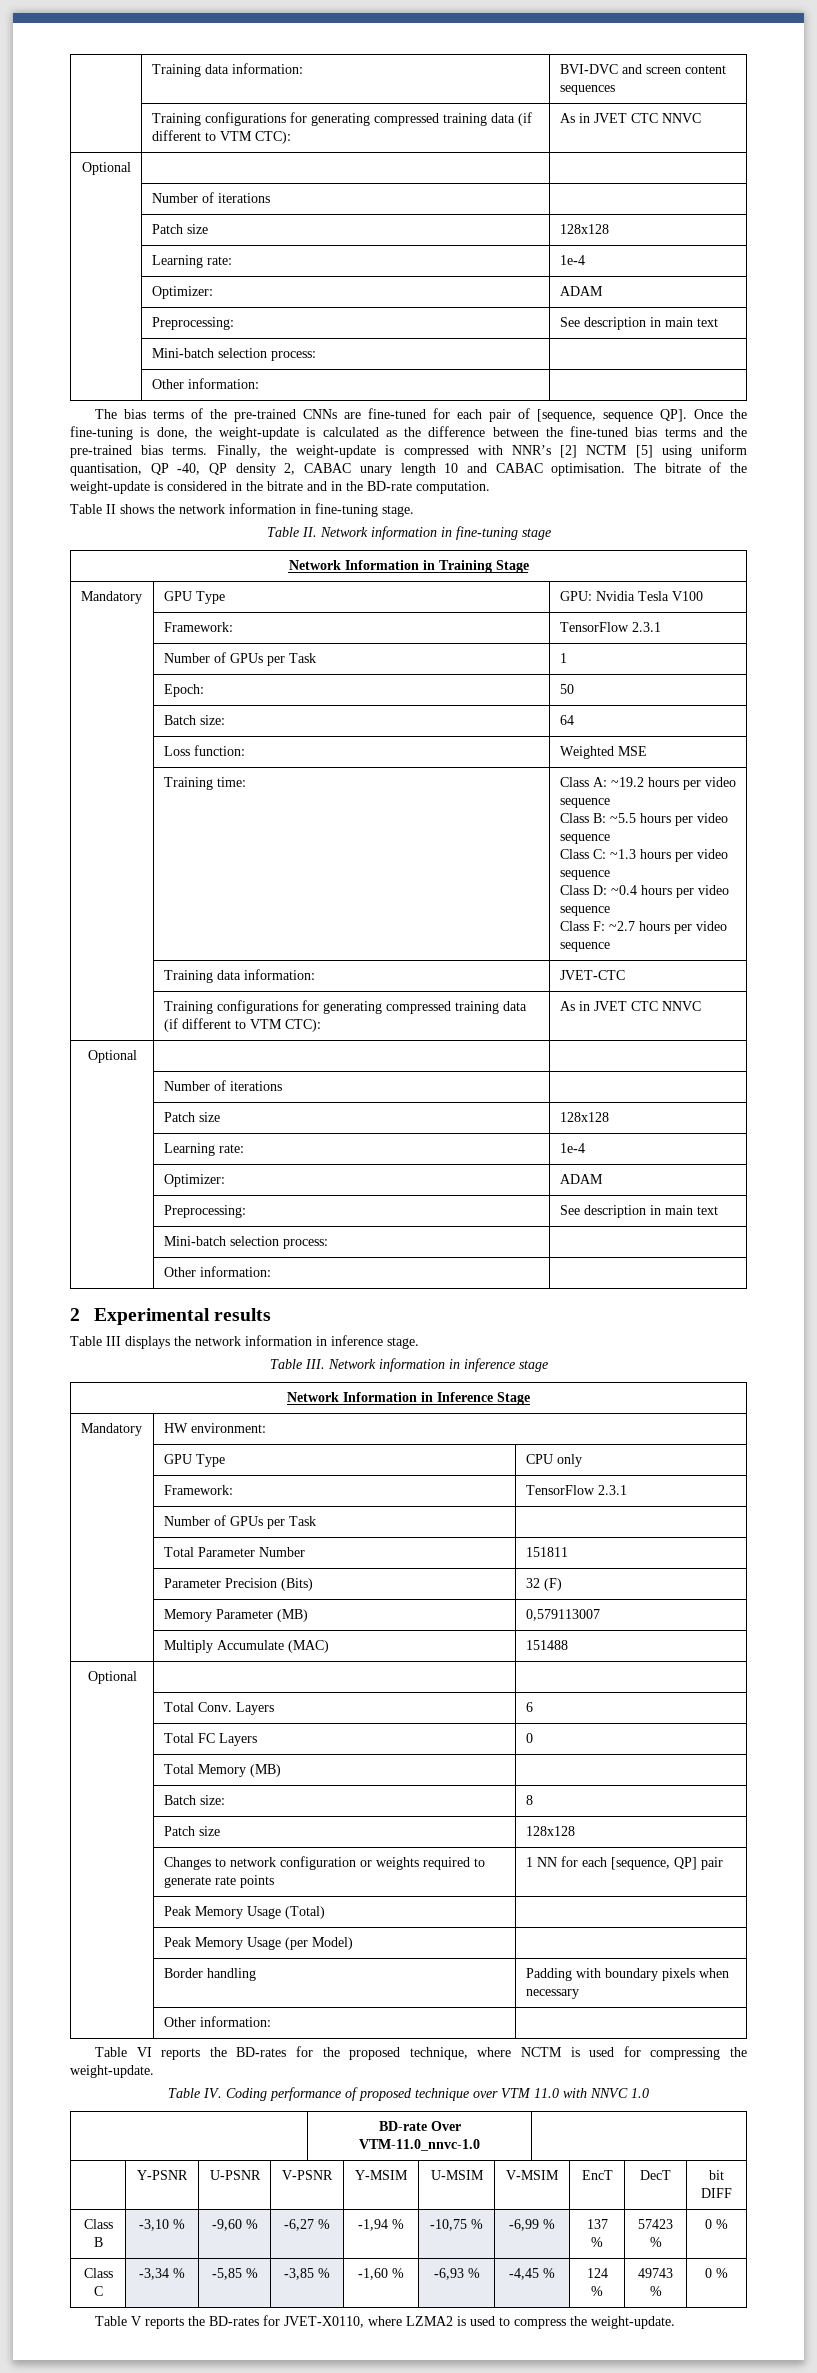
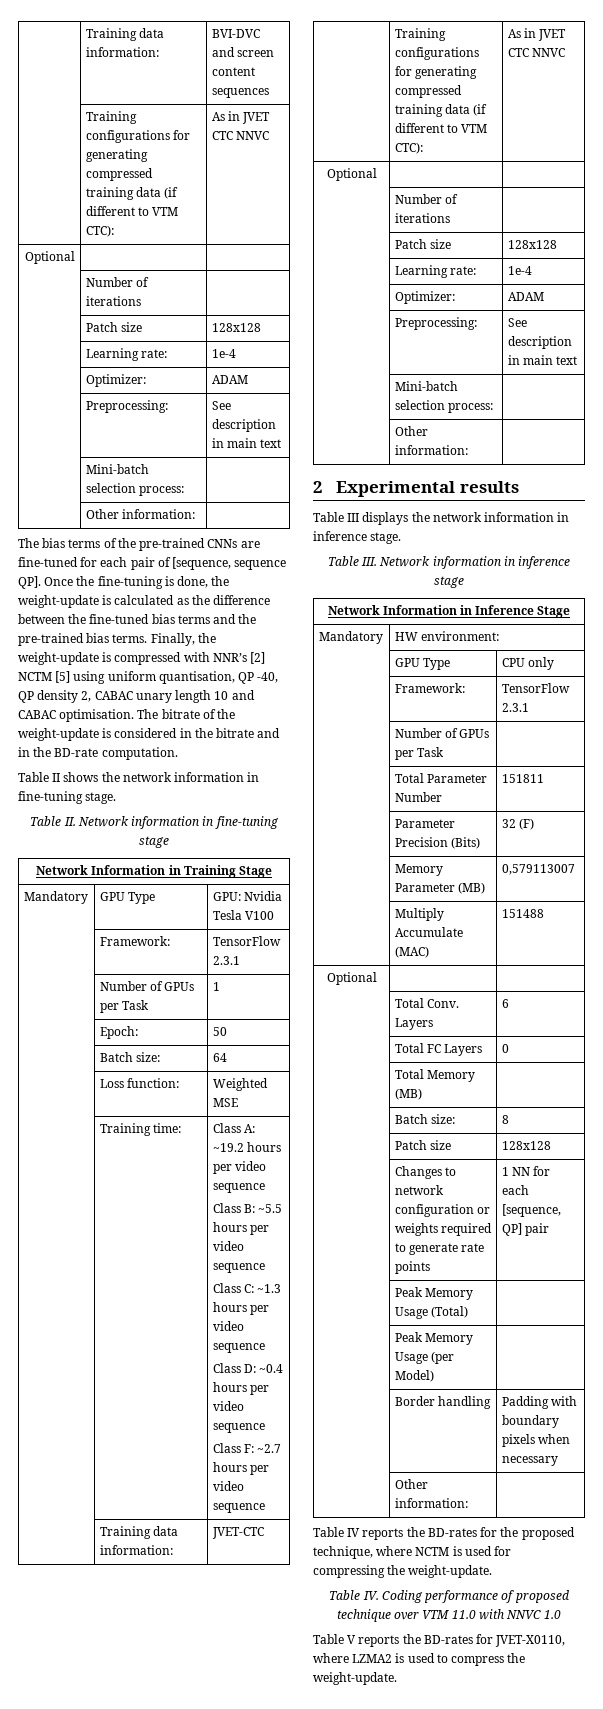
- Table VI reports the BD-rates for the proposed technique, where NCTM is used for compressing the weight-update.
+ Table IV reports the BD-rates for the proposed technique, where NCTM is used for compressing the weight-update.
- | BD-rate Over VTM-11.0_nnvc-1.0 |
- | Y-PSNR | U-PSNR | V-PSNR | Y-MSIM | U-MSIM | V-MSIM | EncT | DecT | bit DIFF
- Class B | -3,10 % | -9,60 % | -6,27 % | -1,94 % | -10,75 % | -6,99 % | 137 % | 57423 % | 0 %
- Class C | -3,34 % | -5,85 % | -3,85 % | -1,60 % | -6,93 % | -4,45 % | 124 % | 49743 % | 0 %

